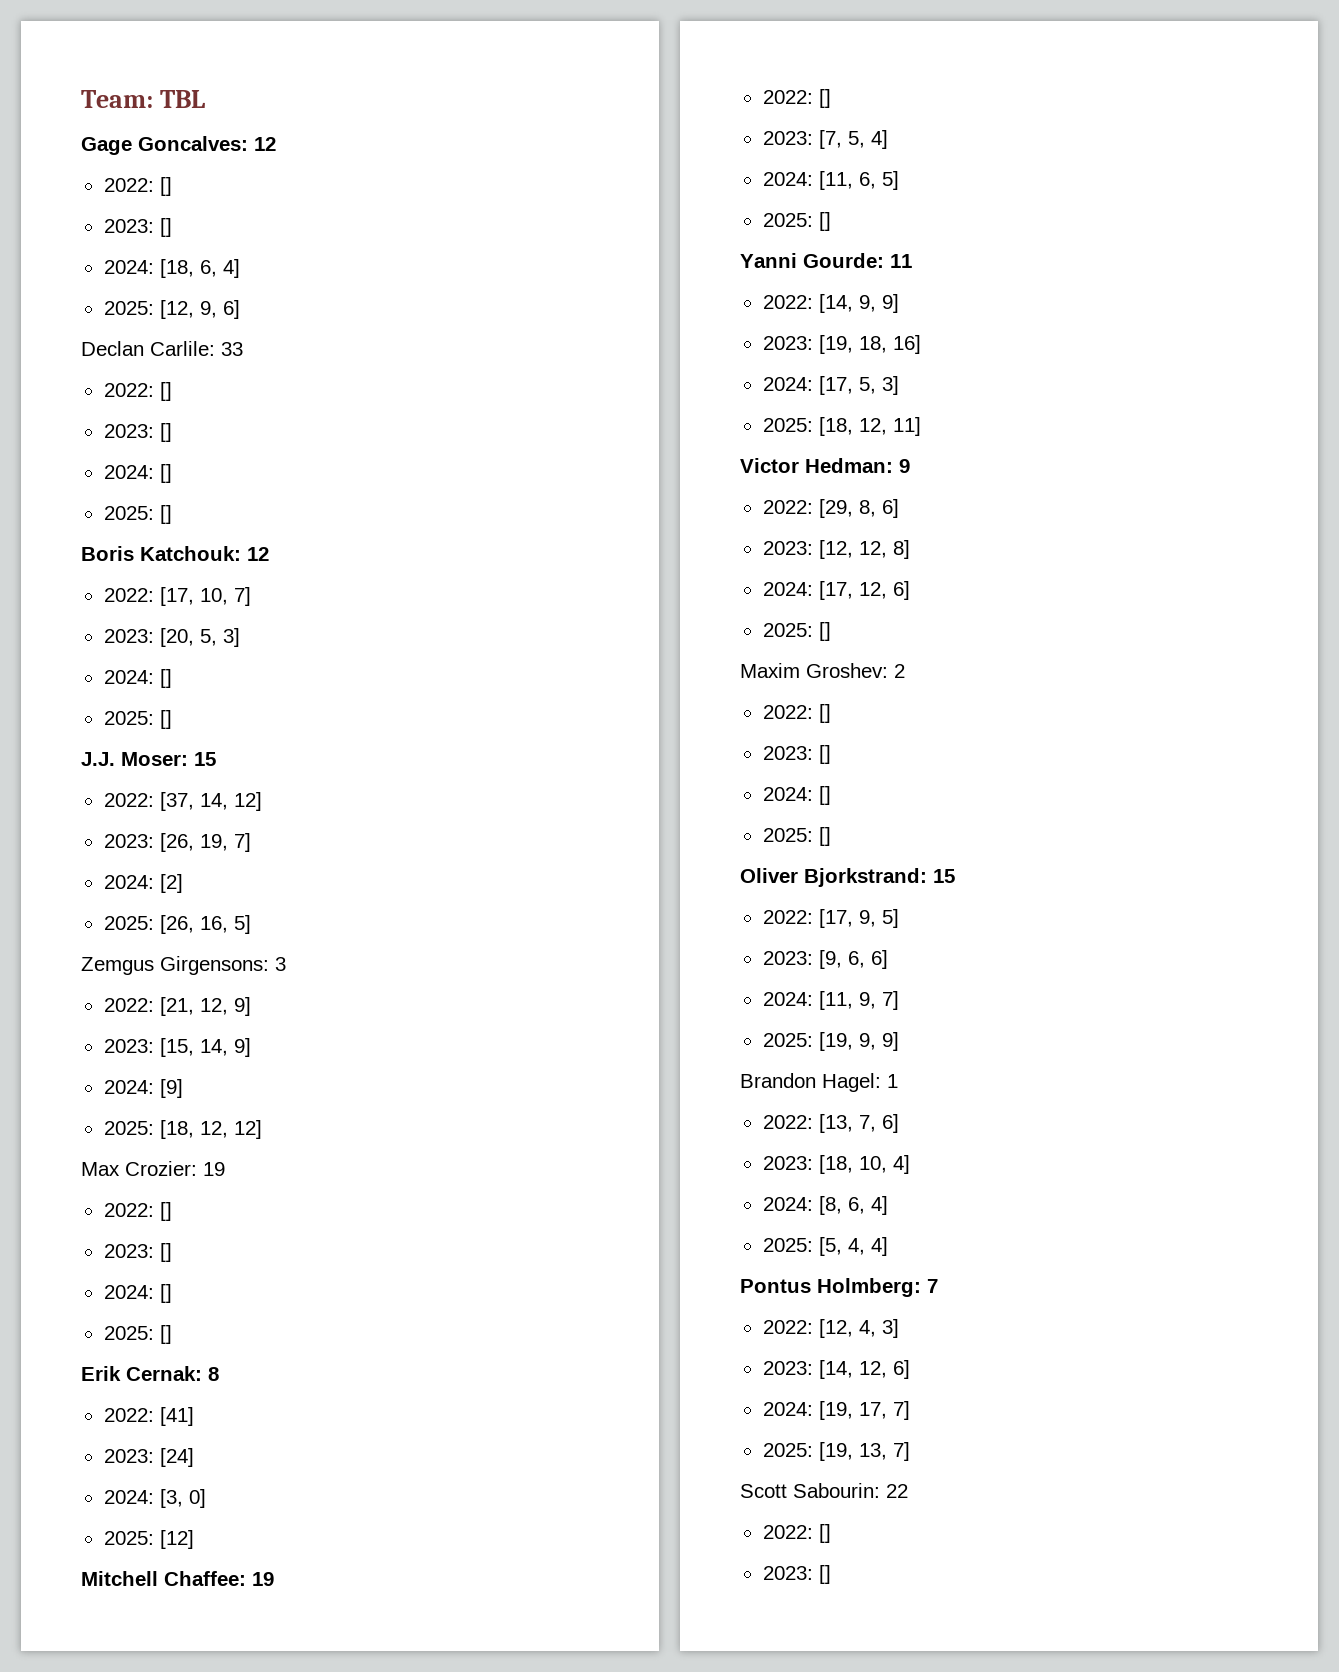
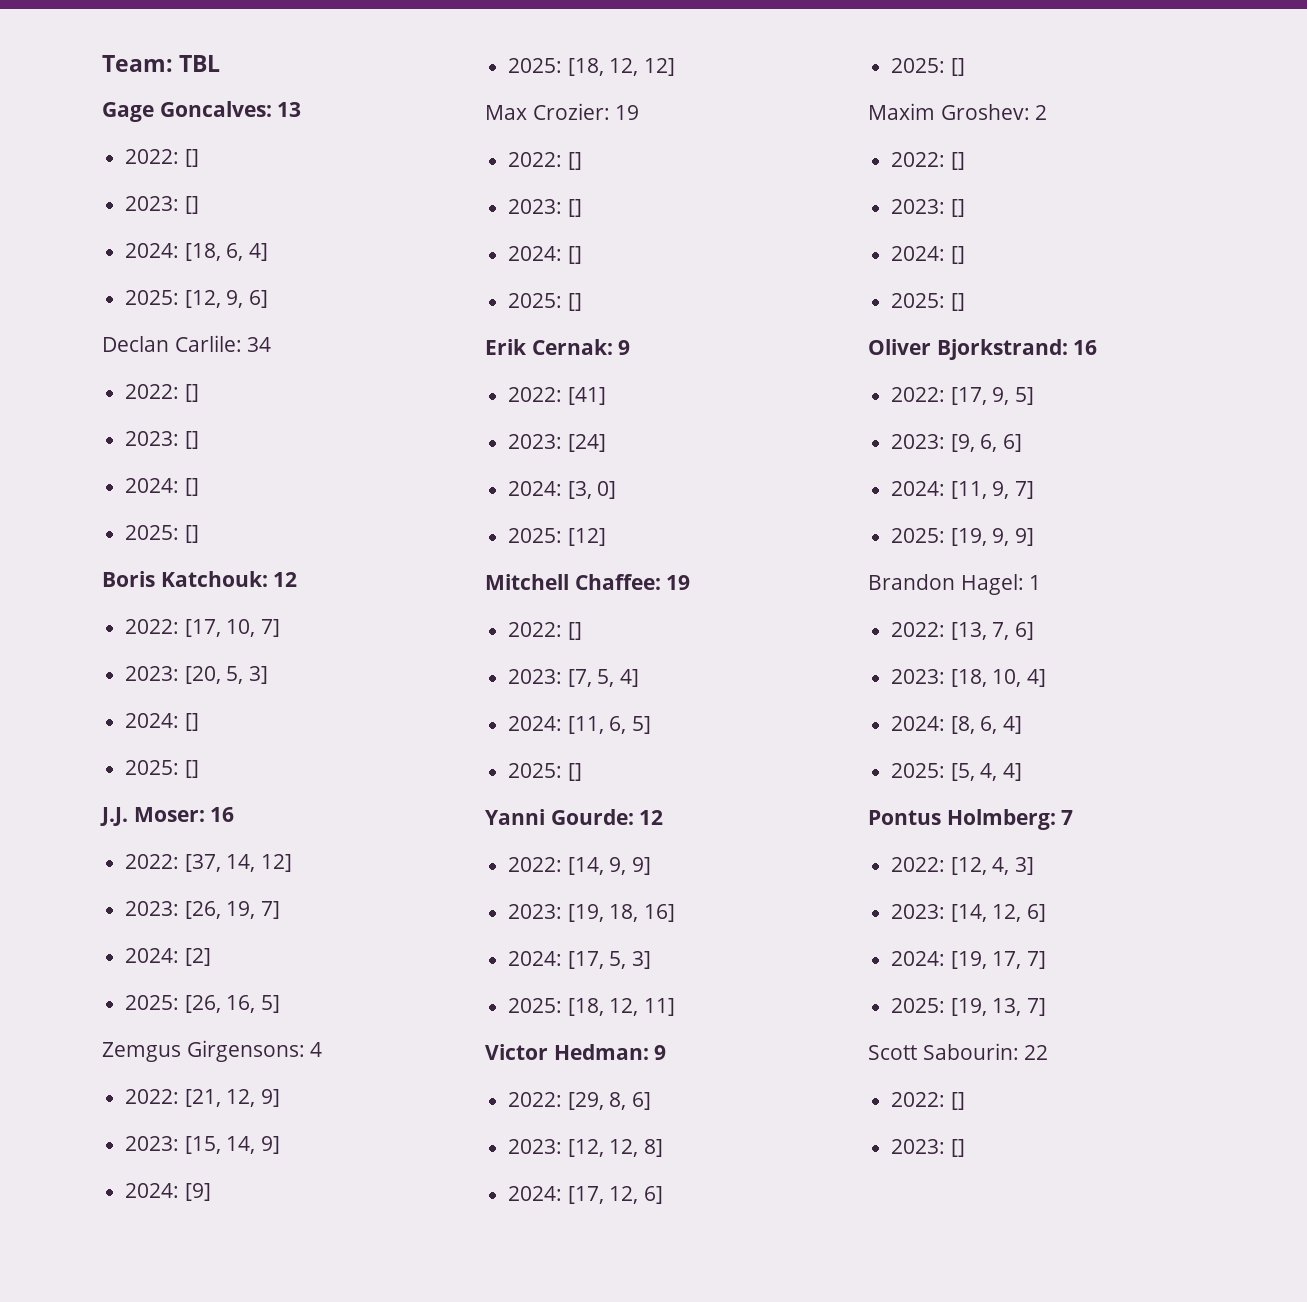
- Gage Goncalves: 12
+ Gage Goncalves: 13
- Declan Carlile: 33
+ Declan Carlile: 34
- J.J. Moser: 15
+ J.J. Moser: 16
- Zemgus Girgensons: 3
+ Zemgus Girgensons: 4
- Erik Cernak: 8
+ Erik Cernak: 9
- Yanni Gourde: 11
+ Yanni Gourde: 12
- Oliver Bjorkstrand: 15
+ Oliver Bjorkstrand: 16

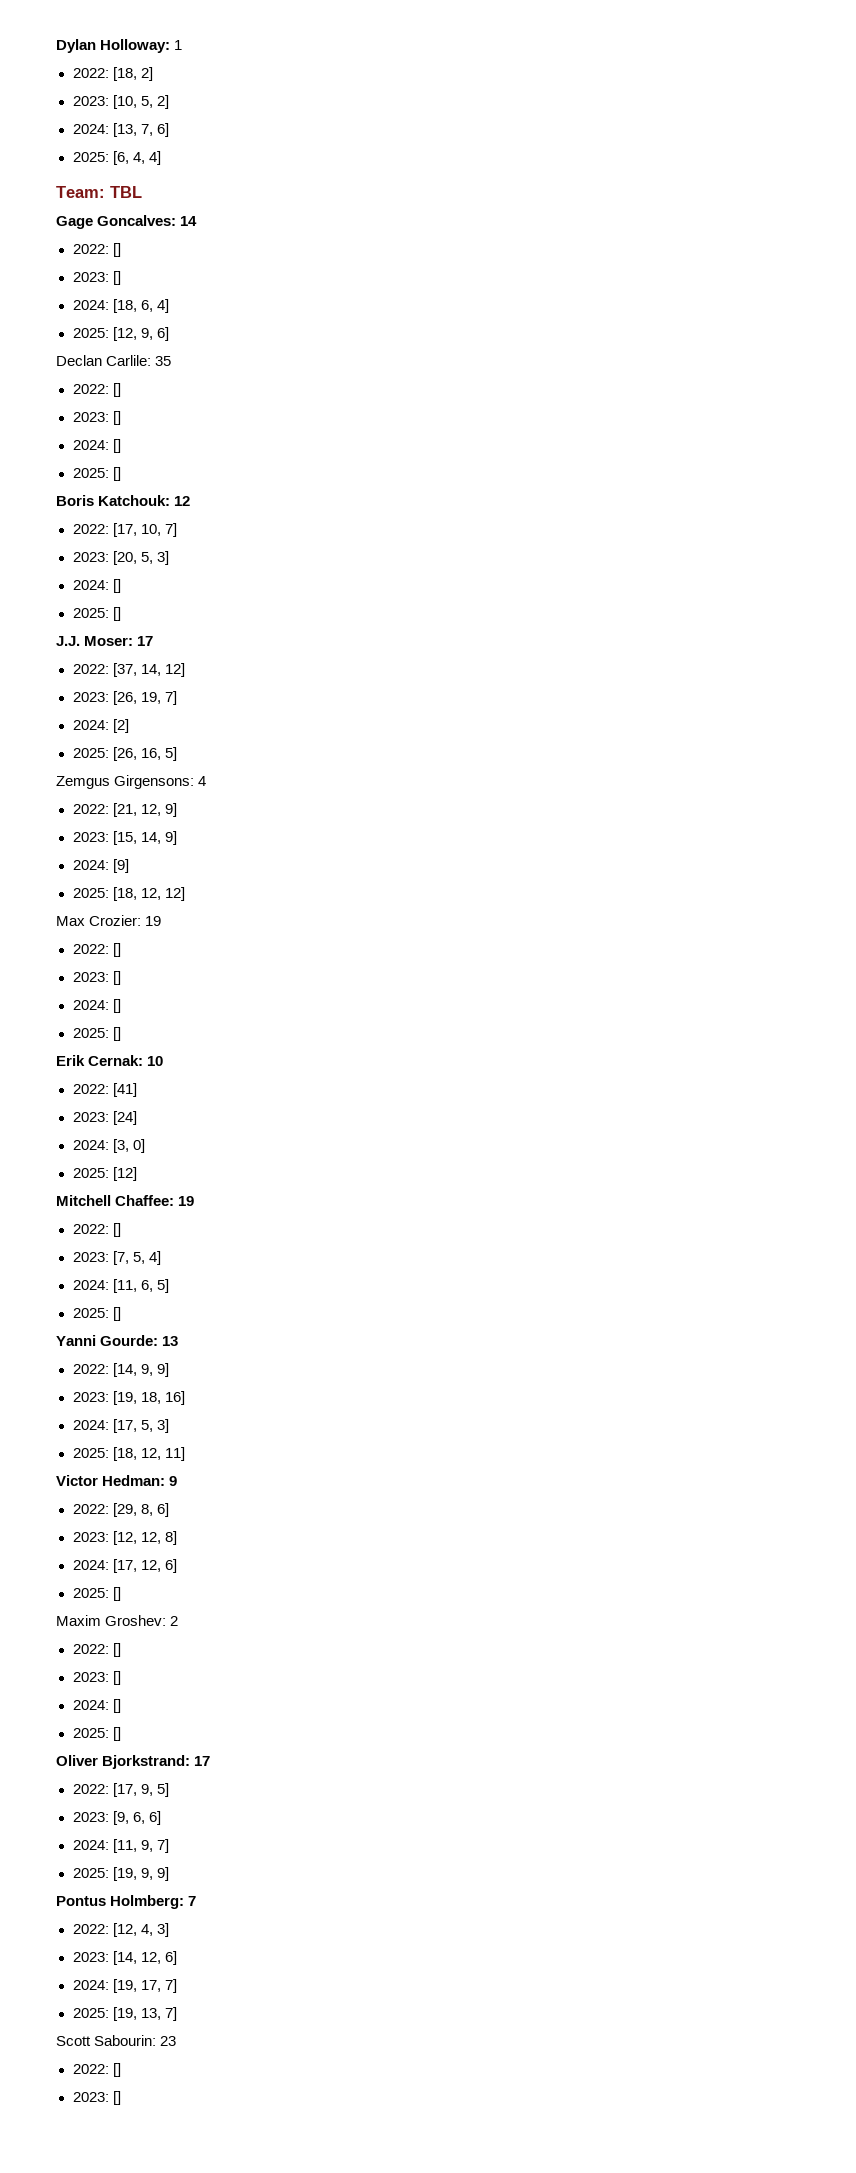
+ Dylan Holloway: 1
+ 2022: [18, 2]
+ 2023: [10, 5, 2]
+ 2024: [13, 7, 6]
+ 2025: [6, 4, 4]
- Gage Goncalves: 13
+ Gage Goncalves: 14
- Declan Carlile: 34
+ Declan Carlile: 35
- J.J. Moser: 16
+ J.J. Moser: 17
- Erik Cernak: 9
+ Erik Cernak: 10
- Yanni Gourde: 12
+ Yanni Gourde: 13
- Oliver Bjorkstrand: 16
+ Oliver Bjorkstrand: 17
- Brandon Hagel: 1
- 2022: [13, 7, 6]
- 2023: [18, 10, 4]
- 2024: [8, 6, 4]
- 2025: [5, 4, 4]
- Scott Sabourin: 22
+ Scott Sabourin: 23

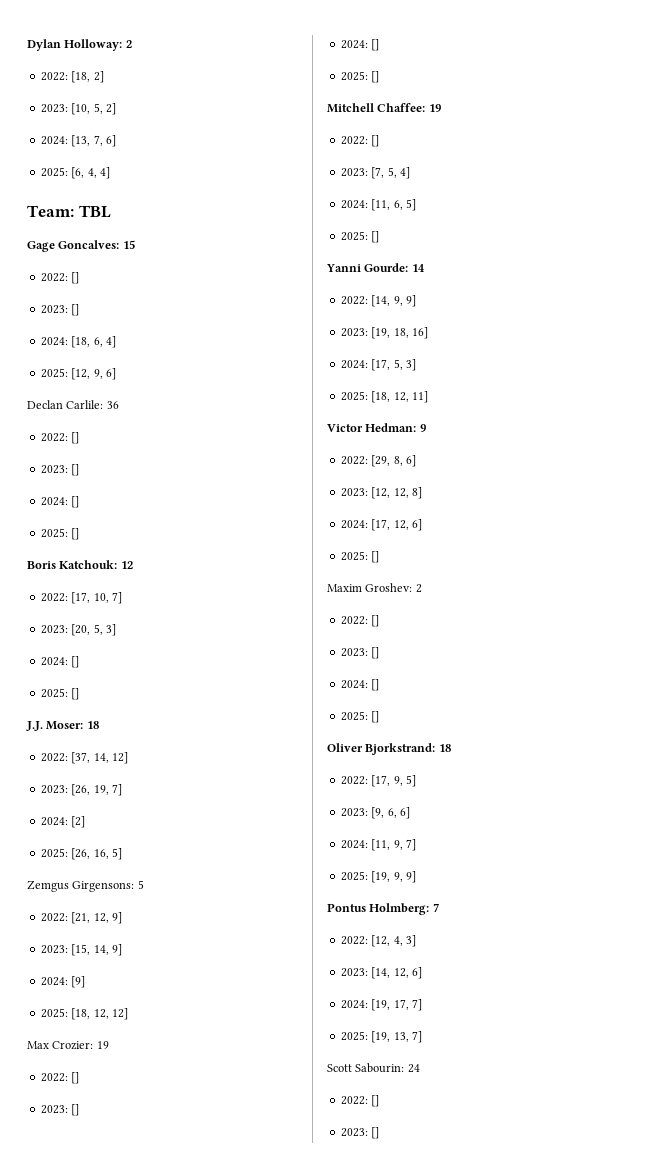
- Dylan Holloway: 1
+ Dylan Holloway: 2
- Gage Goncalves: 14
+ Gage Goncalves: 15
- Declan Carlile: 35
+ Declan Carlile: 36
- J.J. Moser: 17
+ J.J. Moser: 18
- Zemgus Girgensons: 4
+ Zemgus Girgensons: 5
- Erik Cernak: 10
- 2022: [41]
- 2023: [24]
- 2024: [3, 0]
- 2025: [12]
- Yanni Gourde: 13
+ Yanni Gourde: 14
- Oliver Bjorkstrand: 17
+ Oliver Bjorkstrand: 18
- Scott Sabourin: 23
+ Scott Sabourin: 24

